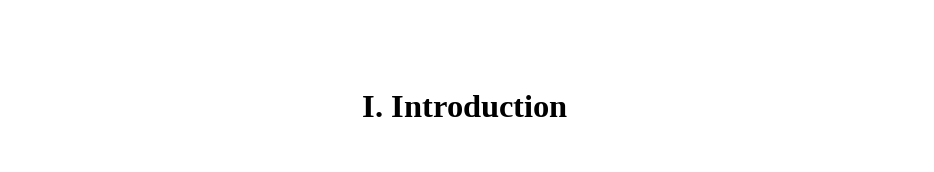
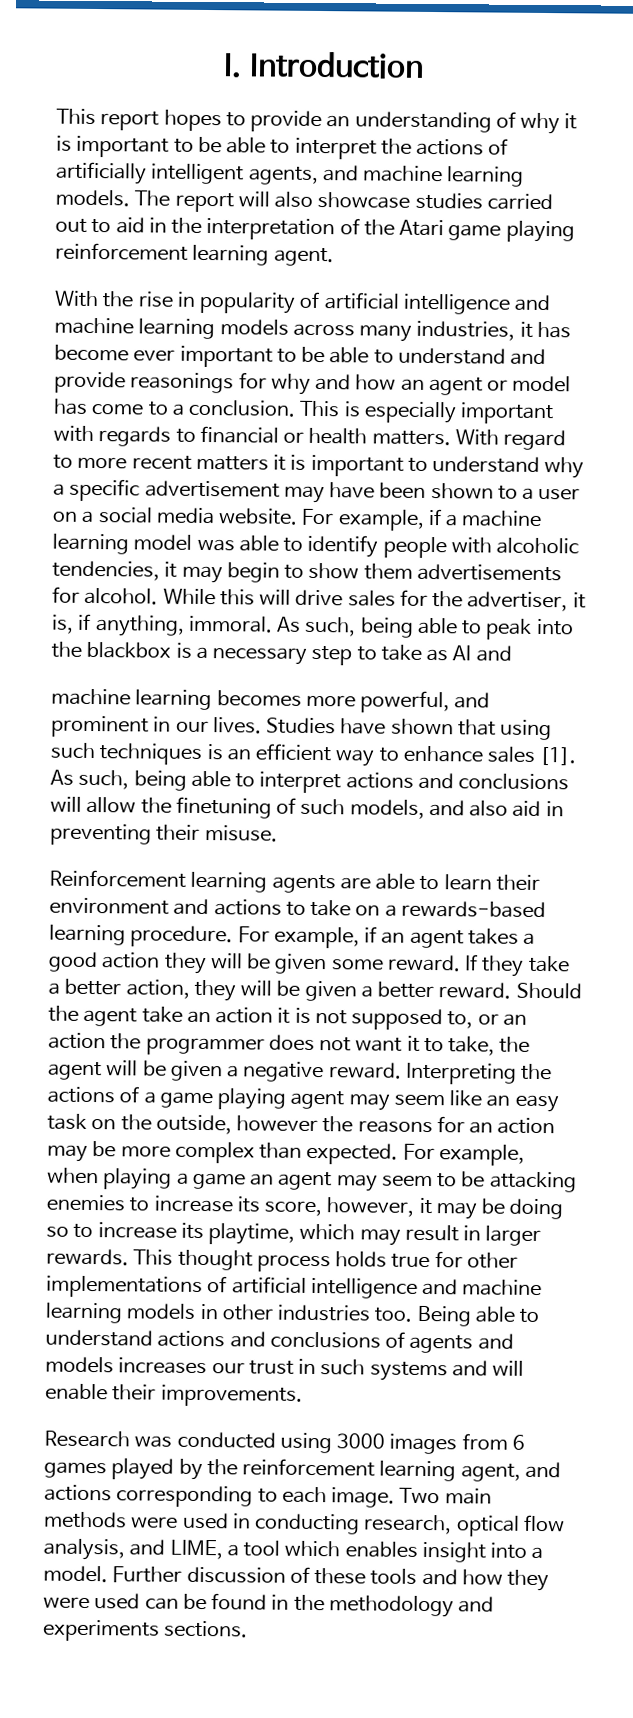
+ This report hopes to provide an understanding of why it is important to be able to interpret the actions of artificially intelligent agents, and machine learning models. The report will also showcase studies carried out to aid in the interpretation of the Atari game playing reinforcement learning agent.
+ With the rise in popularity of artificial intelligence and machine learning models across many industries, it has become ever important to be able to understand and provide reasonings for why and how an agent or model has come to a conclusion. This is especially important with regards to financial or health matters. With regard to more recent matters it is important to understand why a specific advertisement may have been shown to a user on a social media website. For example, if a machine learning model was able to identify people with alcoholic tendencies, it may begin to show them advertisements for alcohol. While this will drive sales for the advertiser, it is, if anything, immoral. As such, being able to peak into the blackbox is a necessary step to take as AI and
+ machine learning becomes more powerful, and prominent in our lives. Studies have shown that using such techniques is an efficient way to enhance sales [1]. As such, being able to interpret actions and conclusions will allow the finetuning of such models, and also aid in preventing their misuse.
+ Reinforcement learning agents are able to learn their environment and actions to take on a rewards-based learning procedure. For example, if an agent takes a good action they will be given some reward. If they take a better action, they will be given a better reward. Should the agent take an action it is not supposed to, or an action the programmer does not want it to take, the agent will be given a negative reward. Interpreting the actions of a game playing agent may seem like an easy task on the outside, however the reasons for an action may be more complex than expected. For example, when playing a game an agent may seem to be attacking enemies to increase its score, however, it may be doing so to increase its playtime, which may result in larger rewards. This thought process holds true for other implementations of artificial intelligence and machine learning models in other industries too. Being able to understand actions and conclusions of agents and models increases our trust in such systems and will enable their improvements.
+ Research was conducted using 3000 images from 6 games played by the reinforcement learning agent, and actions corresponding to each image. Two main methods were used in conducting research, optical flow analysis, and LIME, a tool which enables insight into a model. Further discussion of these tools and how they were used can be found in the methodology and experiments sections.

